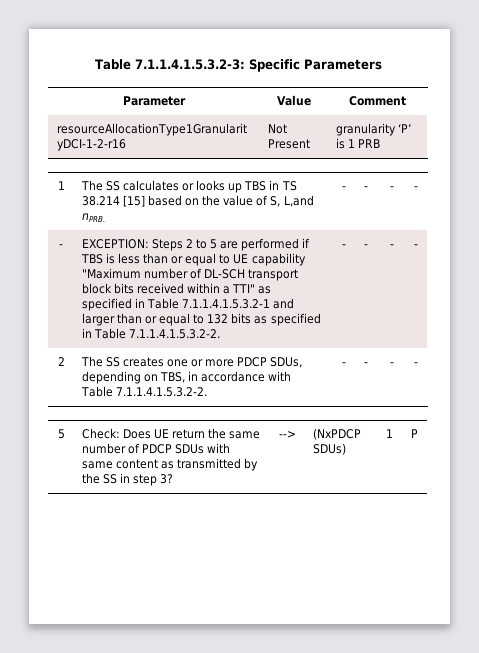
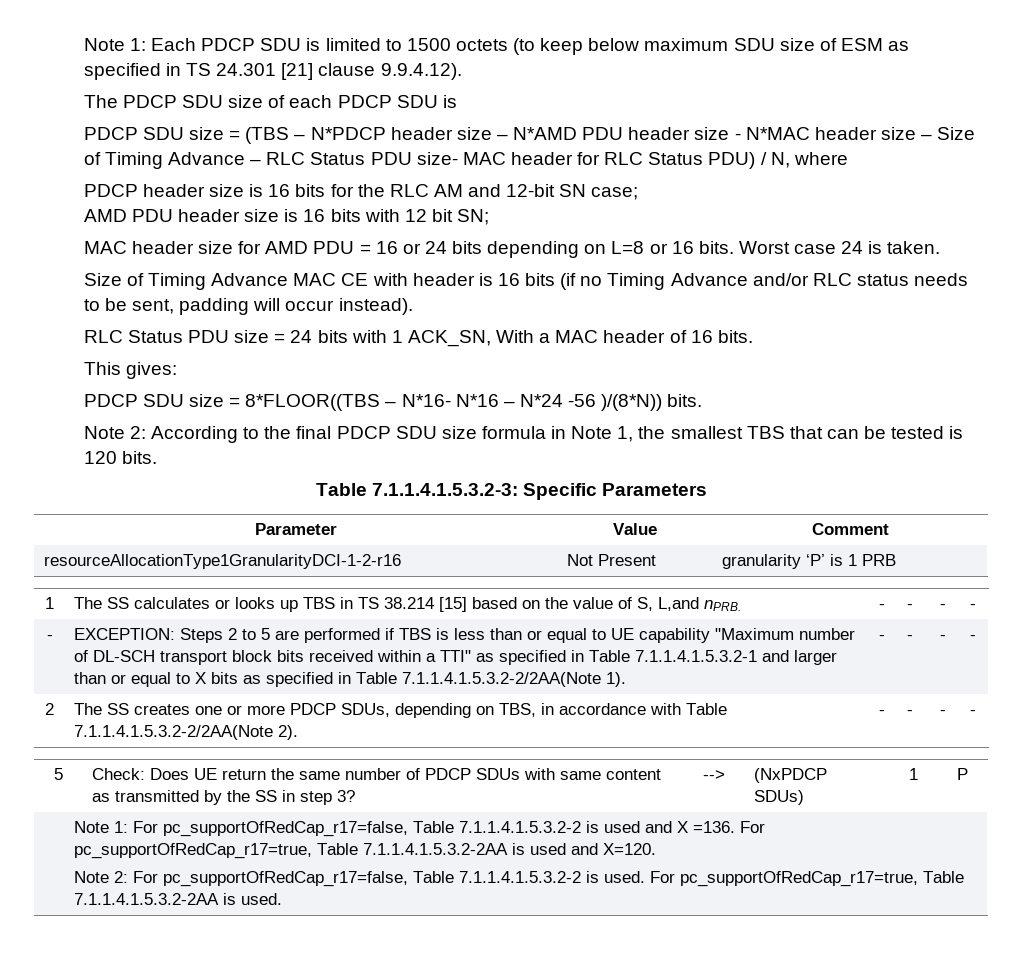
+ Note 1: Each PDCP SDU is limited to 1500 octets (to keep below maximum SDU size of ESM as specified in TS 24.301 [21] clause 9.9.4.12).
+ The PDCP SDU size of each PDCP SDU is
+ PDCP SDU size = (TBS – N*PDCP header size – N*AMD PDU header size - N*MAC header size – Size of Timing Advance – RLC Status PDU size- MAC header for RLC Status PDU) / N, where
+ PDCP header size is 16 bits for the RLC AM and 12-bit SN case;
+ AMD PDU header size is 16 bits with 12 bit SN;
+ MAC header size for AMD PDU = 16 or 24 bits depending on L=8 or 16 bits. Worst case 24 is taken.
+ Size of Timing Advance MAC CE with header is 16 bits (if no Timing Advance and/or RLC status needs to be sent, padding will occur instead).
+ RLC Status PDU size = 24 bits with 1 ACK_SN, With a MAC header of 16 bits.
+ This gives:
+ PDCP SDU size = 8*FLOOR((TBS – N*16- N*16 – N*24 -56 )/(8*N)) bits.
+ Note 2: According to the final PDCP SDU size formula in Note 1, the smallest TBS that can be tested is 120 bits.
- EXCEPTION: Steps 2 to 5 are performed if TBS is less than or equal to UE capability "Maximum number of DL-SCH transport block bits received within a TTI" as specified in Table 7.1.1.4.1.5.3.2-1 and larger than or equal to 132 bits as specified in Table 7.1.1.4.1.5.3.2-2.
+ EXCEPTION: Steps 2 to 5 are performed if TBS is less than or equal to UE capability "Maximum number of DL-SCH transport block bits received within a TTI" as specified in Table 7.1.1.4.1.5.3.2-1 and larger than or equal to X bits as specified in Table 7.1.1.4.1.5.3.2-2/2AA(Note 1).
- 2 | The SS creates one or more PDCP SDUs, depending on TBS, in accordance with Table 7.1.1.4.1.5.3.2-2. | - | - | - | -
+ 2 | The SS creates one or more PDCP SDUs, depending on TBS, in accordance with Table 7.1.1.4.1.5.3.2-2/2AA(Note 2). | - | - | - | -
+ Note 1: For pc_supportOfRedCap_r17=false, Table 7.1.1.4.1.5.3.2-2 is used and X =136. For pc_supportOfRedCap_r17=true, Table 7.1.1.4.1.5.3.2-2AA is used and X=120.
+ Note 2: For pc_supportOfRedCap_r17=false, Table 7.1.1.4.1.5.3.2-2 is used. For pc_supportOfRedCap_r17=true, Table 7.1.1.4.1.5.3.2-2AA is used.

